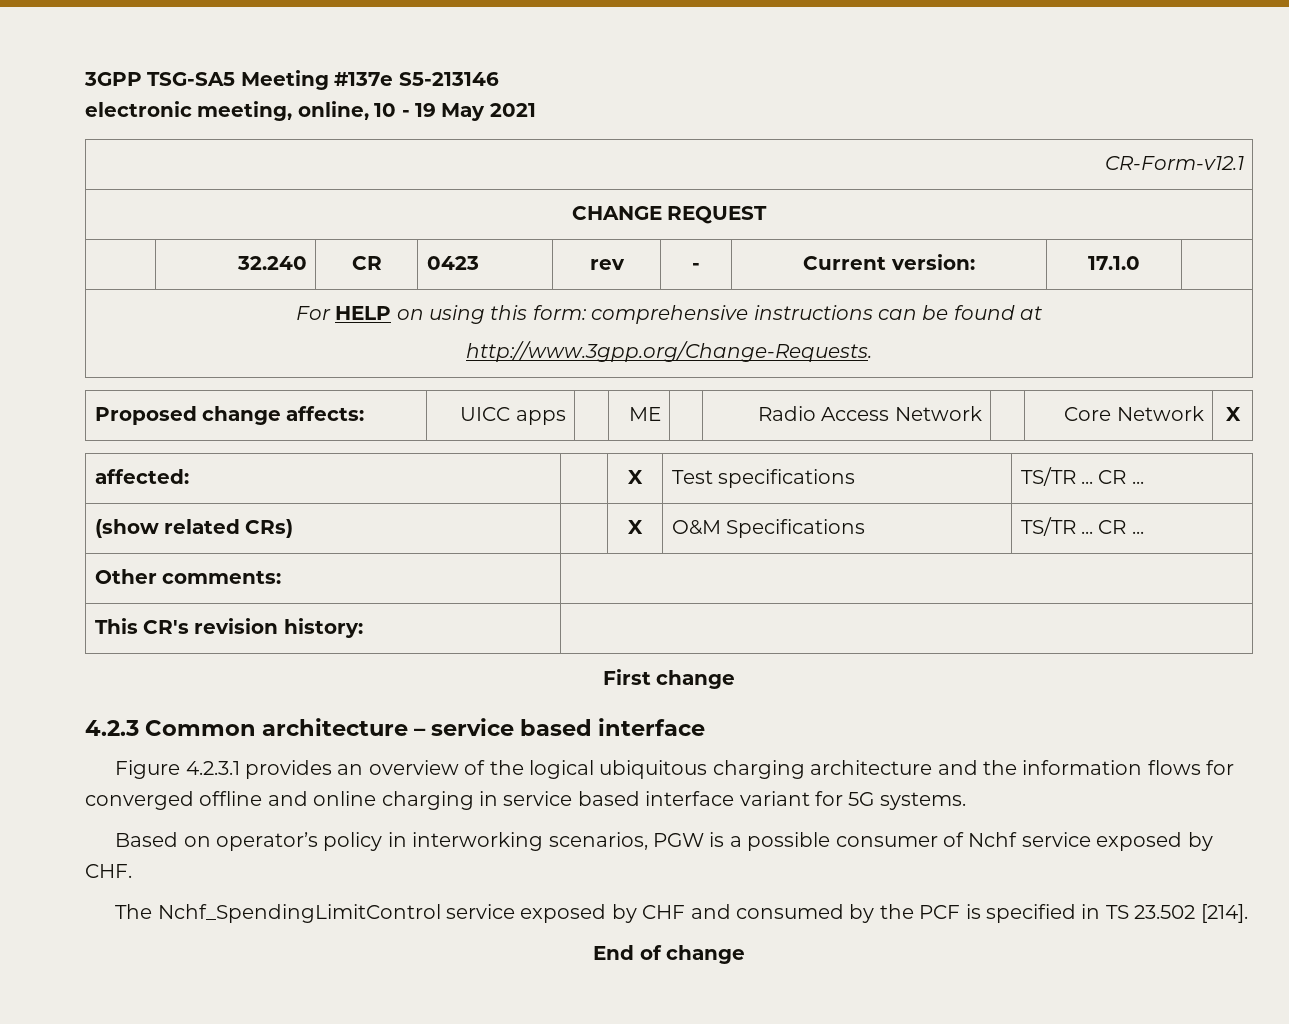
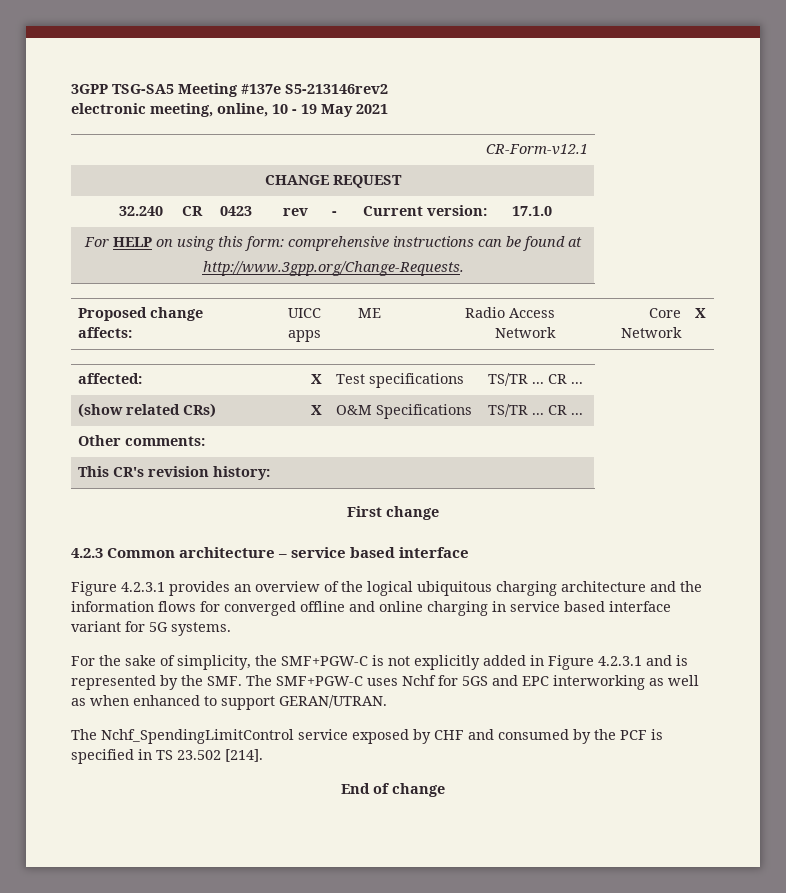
- 3GPP TSG-SA5 Meeting #137e S5-213146
+ 3GPP TSG-SA5 Meeting #137e S5-213146rev2
- Based on operator’s policy in interworking scenarios, PGW is a possible consumer of Nchf service exposed by CHF.
+ For the sake of simplicity, the SMF+PGW-C is not explicitly added in Figure 4.2.3.1 and is represented by the SMF. The SMF+PGW-C uses Nchf for 5GS and EPC interworking as well as when enhanced to support GERAN/UTRAN.

